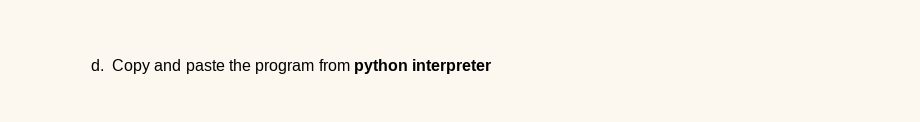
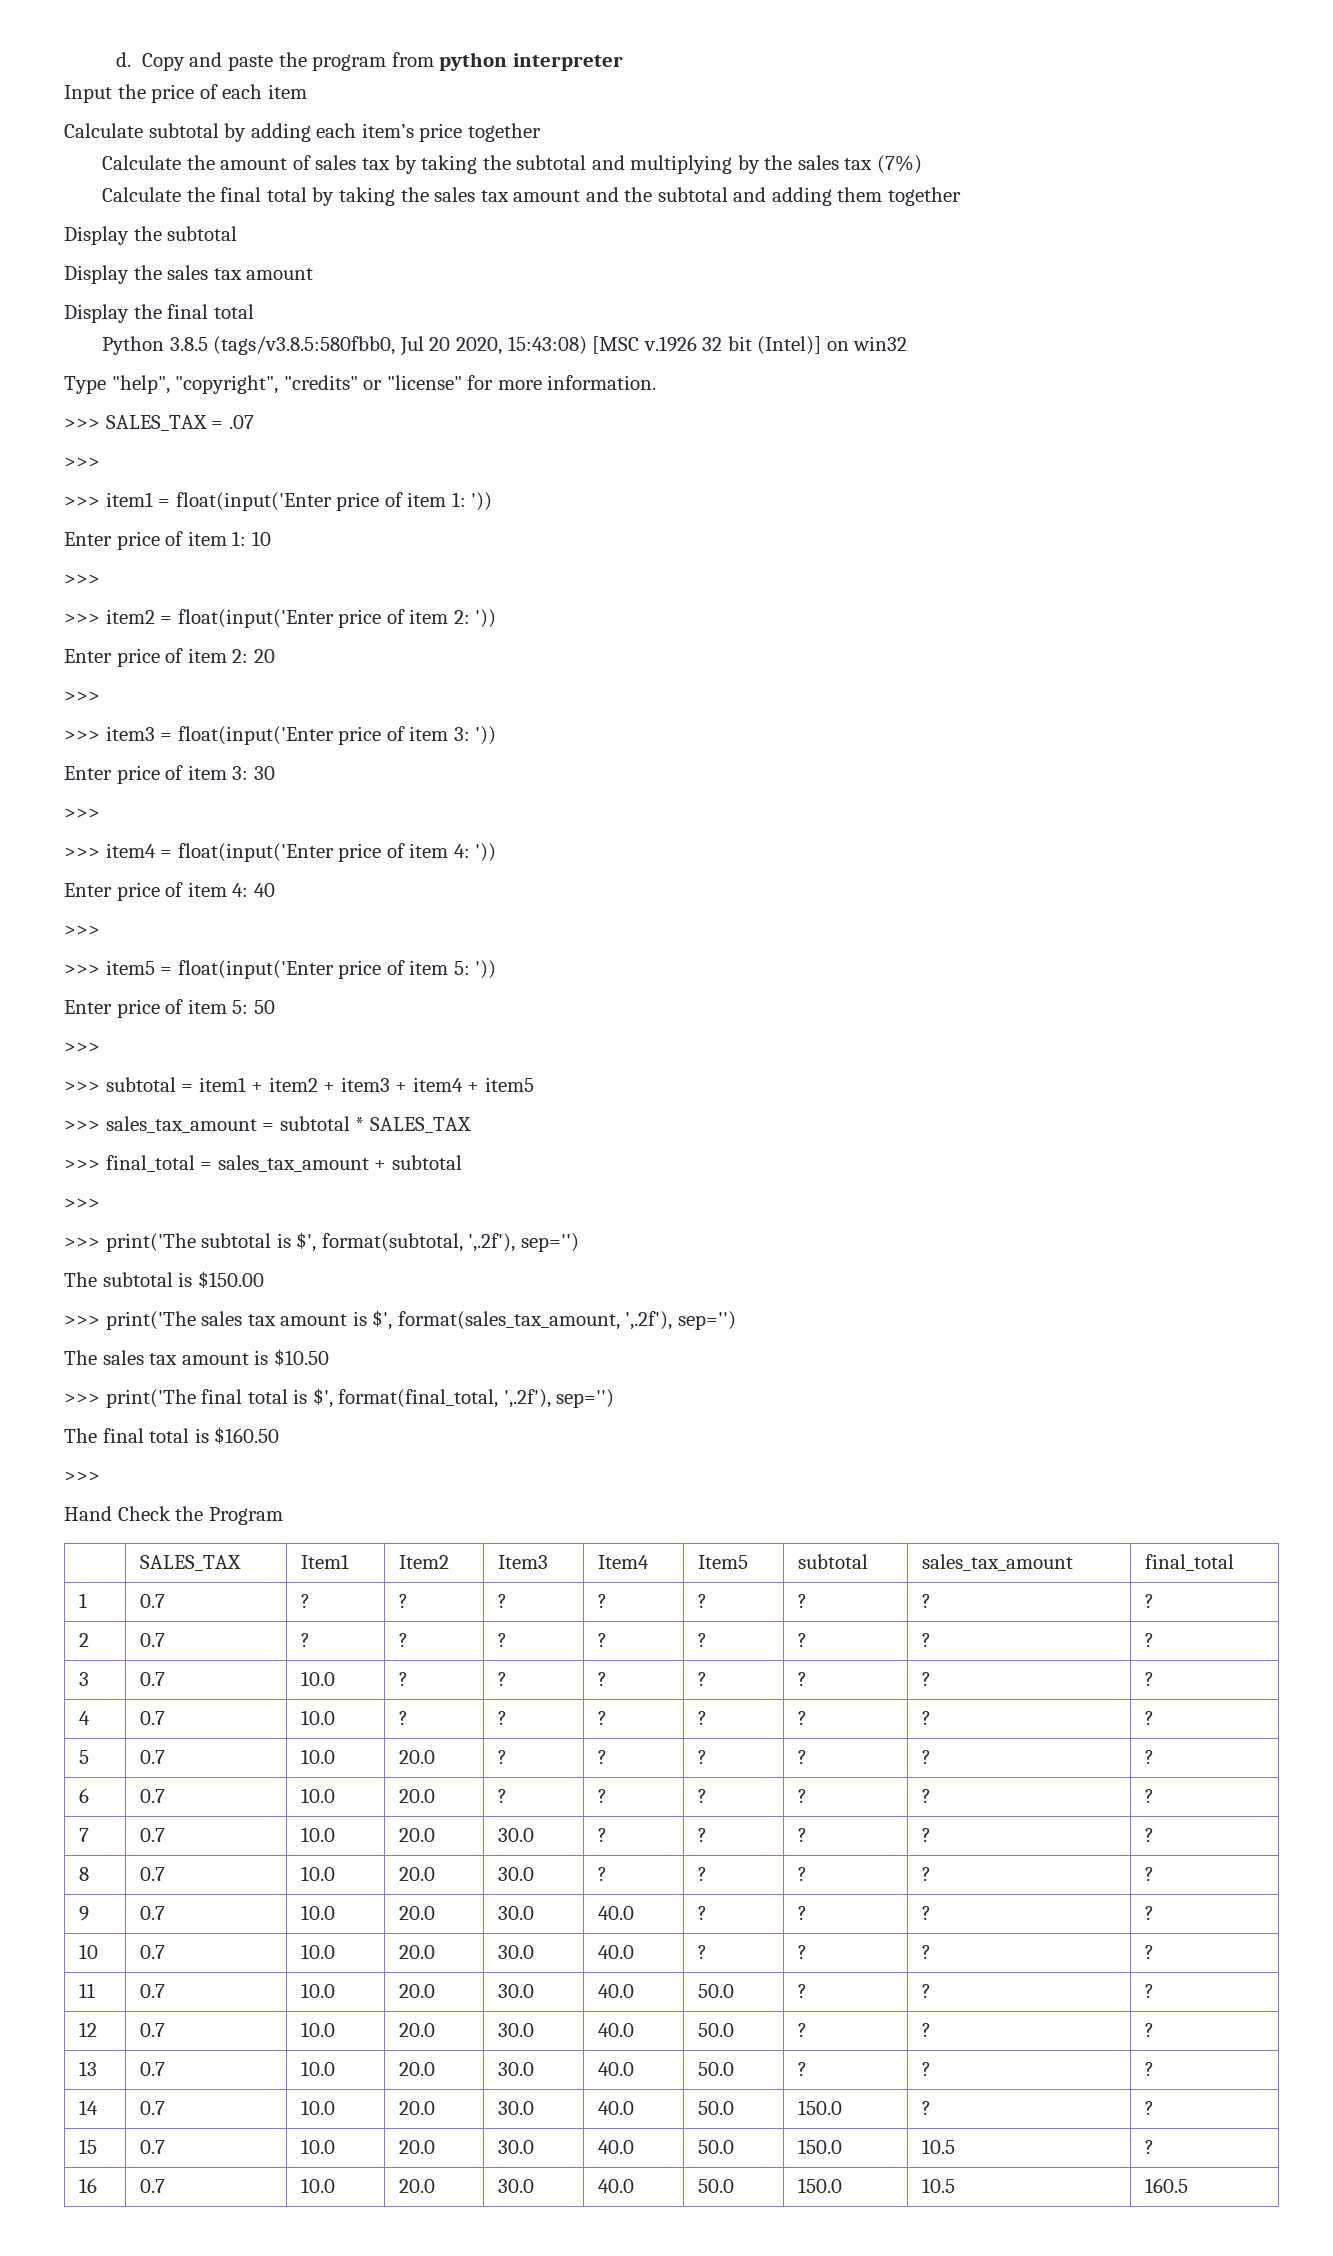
+ Input the price of each item
+ Calculate subtotal by adding each item’s price together
+ Calculate the amount of sales tax by taking the subtotal and multiplying by the sales tax (7%)
+ Calculate the final total by taking the sales tax amount and the subtotal and adding them together
+ Display the subtotal
+ Display the sales tax amount
+ Display the final total
+ Python 3.8.5 (tags/v3.8.5:580fbb0, Jul 20 2020, 15:43:08) [MSC v.1926 32 bit (Intel)] on win32
+ Type "help", "copyright", "credits" or "license" for more information.
+ >>> SALES_TAX = .07
+ >>>
+ >>> item1 = float(input('Enter price of item 1: '))
+ Enter price of item 1: 10
+ >>>
+ >>> item2 = float(input('Enter price of item 2: '))
+ Enter price of item 2: 20
+ >>>
+ >>> item3 = float(input('Enter price of item 3: '))
+ Enter price of item 3: 30
+ >>>
+ >>> item4 = float(input('Enter price of item 4: '))
+ Enter price of item 4: 40
+ >>>
+ >>> item5 = float(input('Enter price of item 5: '))
+ Enter price of item 5: 50
+ >>>
+ >>> subtotal = item1 + item2 + item3 + item4 + item5
+ >>> sales_tax_amount = subtotal * SALES_TAX
+ >>> final_total = sales_tax_amount + subtotal
+ >>>
+ >>> print('The subtotal is $', format(subtotal, ',.2f'), sep='')
+ The subtotal is $150.00
+ >>> print('The sales tax amount is $', format(sales_tax_amount, ',.2f'), sep='')
+ The sales tax amount is $10.50
+ >>> print('The final total is $', format(final_total, ',.2f'), sep='')
+ The final total is $160.50
+ >>>
+ Hand Check the Program
+ | SALES_TAX | Item1 | Item2 | Item3 | Item4 | Item5 | subtotal | sales_tax_amount | final_total
+ 1 | 0.7 | ? | ? | ? | ? | ? | ? | ? | ?
+ 2 | 0.7 | ? | ? | ? | ? | ? | ? | ? | ?
+ 3 | 0.7 | 10.0 | ? | ? | ? | ? | ? | ? | ?
+ 4 | 0.7 | 10.0 | ? | ? | ? | ? | ? | ? | ?
+ 5 | 0.7 | 10.0 | 20.0 | ? | ? | ? | ? | ? | ?
+ 6 | 0.7 | 10.0 | 20.0 | ? | ? | ? | ? | ? | ?
+ 7 | 0.7 | 10.0 | 20.0 | 30.0 | ? | ? | ? | ? | ?
+ 8 | 0.7 | 10.0 | 20.0 | 30.0 | ? | ? | ? | ? | ?
+ 9 | 0.7 | 10.0 | 20.0 | 30.0 | 40.0 | ? | ? | ? | ?
+ 10 | 0.7 | 10.0 | 20.0 | 30.0 | 40.0 | ? | ? | ? | ?
+ 11 | 0.7 | 10.0 | 20.0 | 30.0 | 40.0 | 50.0 | ? | ? | ?
+ 12 | 0.7 | 10.0 | 20.0 | 30.0 | 40.0 | 50.0 | ? | ? | ?
+ 13 | 0.7 | 10.0 | 20.0 | 30.0 | 40.0 | 50.0 | ? | ? | ?
+ 14 | 0.7 | 10.0 | 20.0 | 30.0 | 40.0 | 50.0 | 150.0 | ? | ?
+ 15 | 0.7 | 10.0 | 20.0 | 30.0 | 40.0 | 50.0 | 150.0 | 10.5 | ?
+ 16 | 0.7 | 10.0 | 20.0 | 30.0 | 40.0 | 50.0 | 150.0 | 10.5 | 160.5

